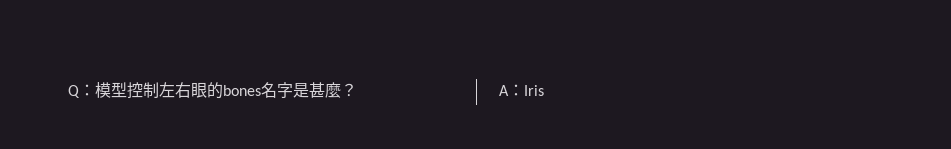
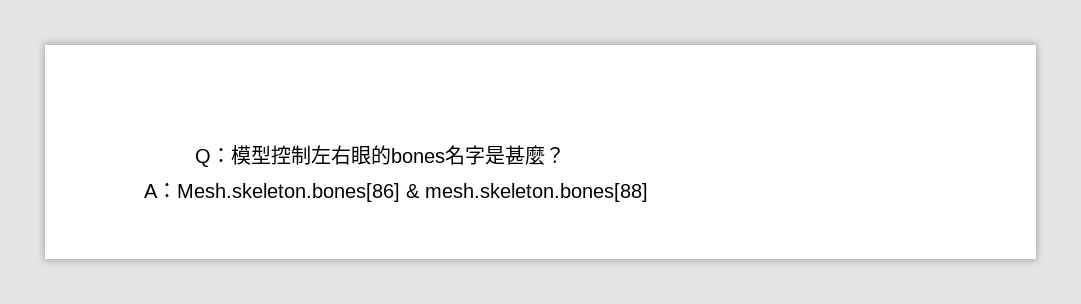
- A：Iris
+ A：Mesh.skeleton.bones[86] & mesh.skeleton.bones[88]

